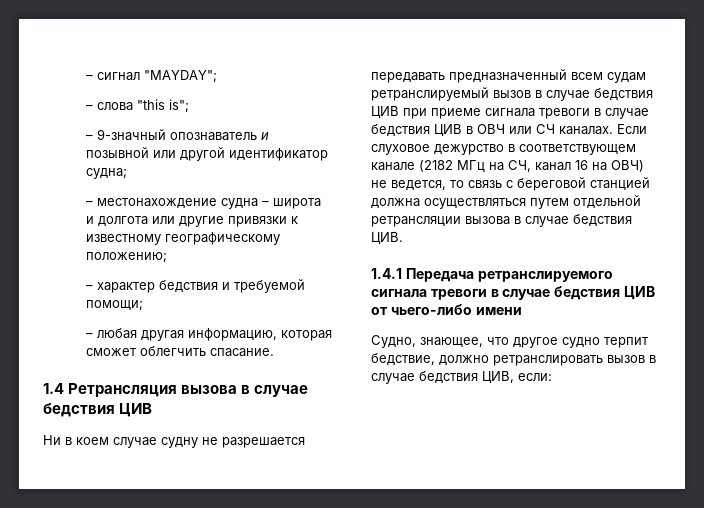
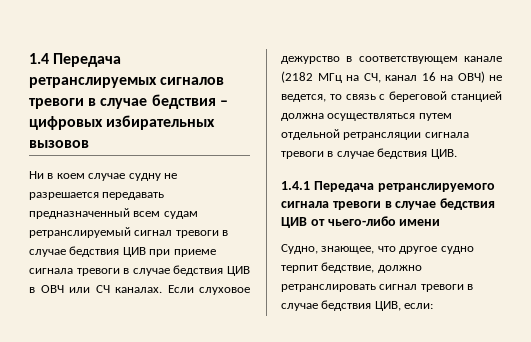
- – сигнал "MAYDAY";
- – слова "this is";
- – 9-значный опознаватель и позывной или другой идентификатор судна;
- – местонахождение судна – широта и долгота или другие привязки к известному географическому положению;
- – характер бедствия и требуемой помощи;
- – любая другая информацию, которая сможет облегчить спасание.
- 1.4 Ретрансляция вызова в случае бедствия ЦИВ
+ 1.4 Передача ретранслируемых сигналов тревоги в случае бедствия – цифровых избирательных вызовов
- Ни в коем случае судну не разрешается передавать предназначенный всем судам ретранслируемый вызов в случае бедствия ЦИВ при приеме сигнала тревоги в случае бедствия ЦИВ в ОВЧ или СЧ каналах.
+ Ни в коем случае судну не разрешается передавать предназначенный всем судам ретранслируемый сигнал тревоги в случае бедствия ЦИВ при приеме сигнала тревоги в случае бедствия ЦИВ в ОВЧ или СЧ каналах.
- Если слуховое дежурство в соответствующем канале (2182 МГц на СЧ, канал 16 на ОВЧ) не ведется, то связь с береговой станцией должна осуществляться путем отдельной ретрансляции вызова в случае бедствия ЦИВ.
+ Если слуховое дежурство в соответствующем канале (2182 МГц на СЧ, канал 16 на ОВЧ) не ведется, то связь с береговой станцией должна осуществляться путем отдельной ретрансляции сигнала тревоги в случае бедствия ЦИВ.
- Судно, знающее, что другое судно терпит бедствие, должно ретранслировать вызов в случае бедствия ЦИВ, если:
+ Судно, знающее, что другое судно терпит бедствие, должно ретранслировать сигнал тревоги в случае бедствия ЦИВ, если:

